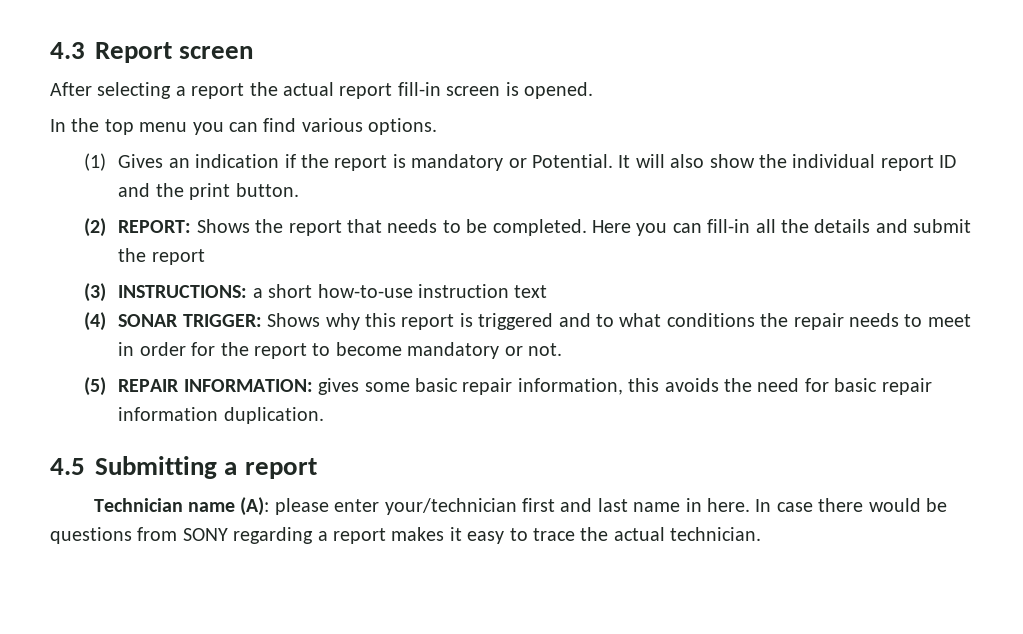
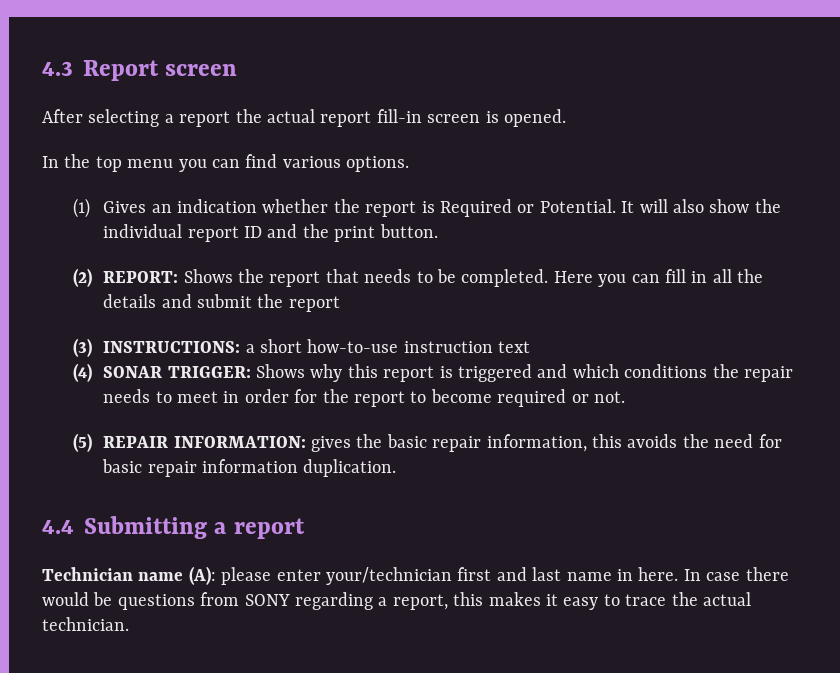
- (1) Gives an indication if the report is mandatory or Potential.
+ (1) Gives an indication whether the report is Required or Potential.
- Here you can fill-in all the details and submit the report
+ Here you can fill in all the details and submit the report
- (4) SONAR TRIGGER: Shows why this report is triggered and to what conditions the repair needs to meet in order for the report to become mandatory or not.
+ (4) SONAR TRIGGER: Shows why this report is triggered and which conditions the repair needs to meet in order for the report to become required or not.
- (5) REPAIR INFORMATION: gives some basic repair information, this avoids the need for basic repair information duplication.
+ (5) REPAIR INFORMATION: gives the basic repair information, this avoids the need for basic repair information duplication.
- 4.5 Submitting a report
+ 4.4 Submitting a report
- In case there would be questions from SONY regarding a report makes it easy to trace the actual technician.
+ In case there would be questions from SONY regarding a report, this makes it easy to trace the actual technician.

